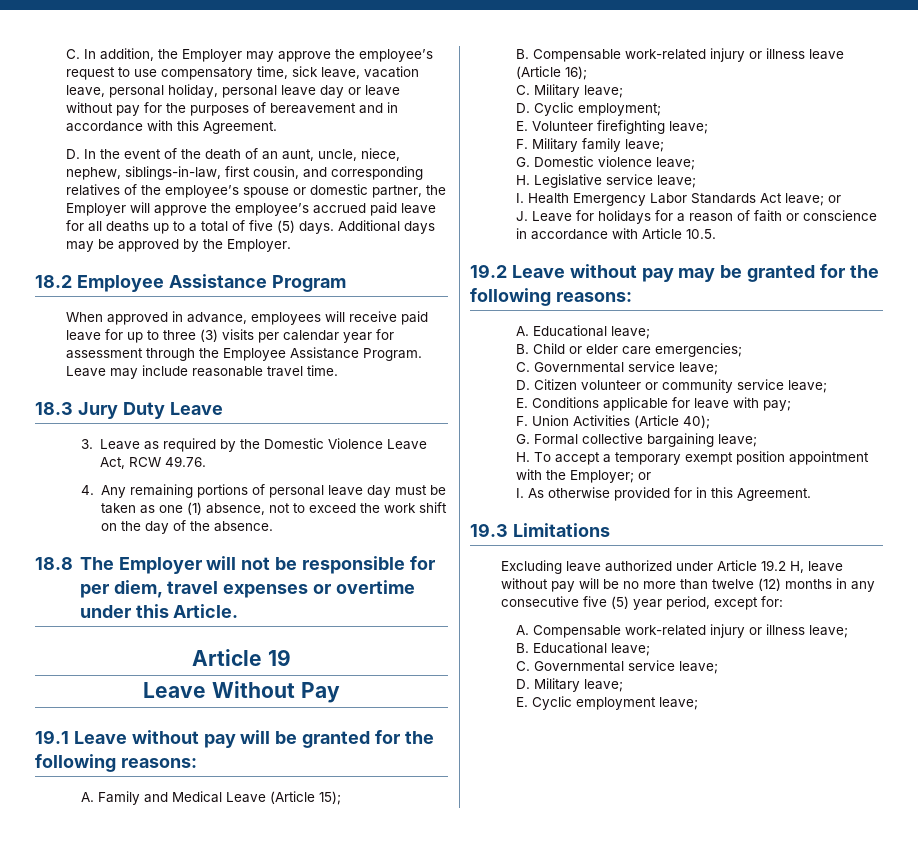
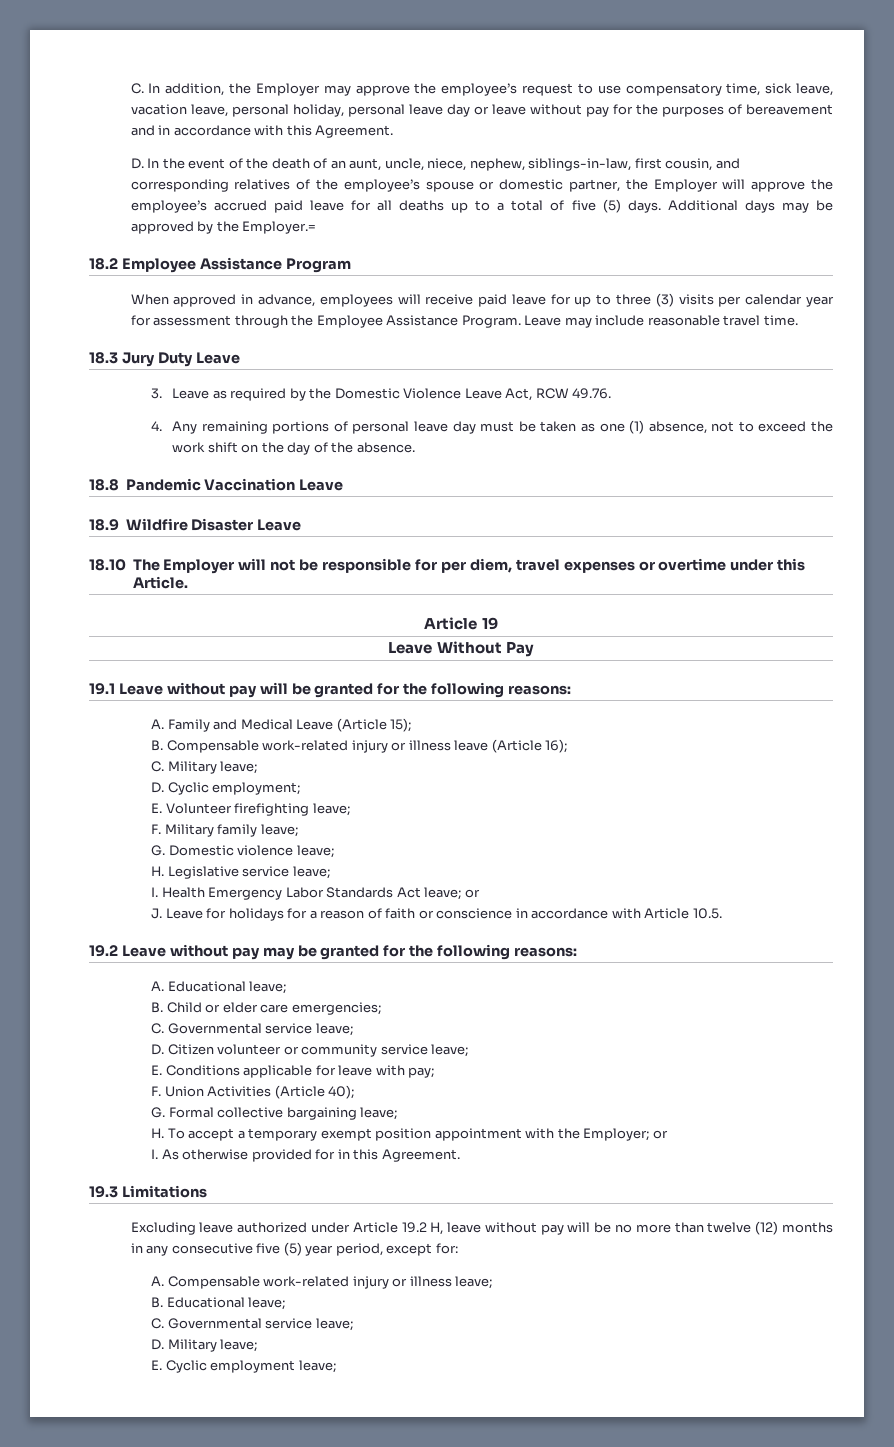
- Additional days may be approved by the Employer.
+ Additional days may be approved by the Employer.=
- 18.8 The Employer will not be responsible for per diem, travel expenses or overtime under this Article.
+ 18.8 Pandemic Vaccination Leave
+ 18.9 Wildfire Disaster Leave
+ 18.10 The Employer will not be responsible for per diem, travel expenses or overtime under this Article.

